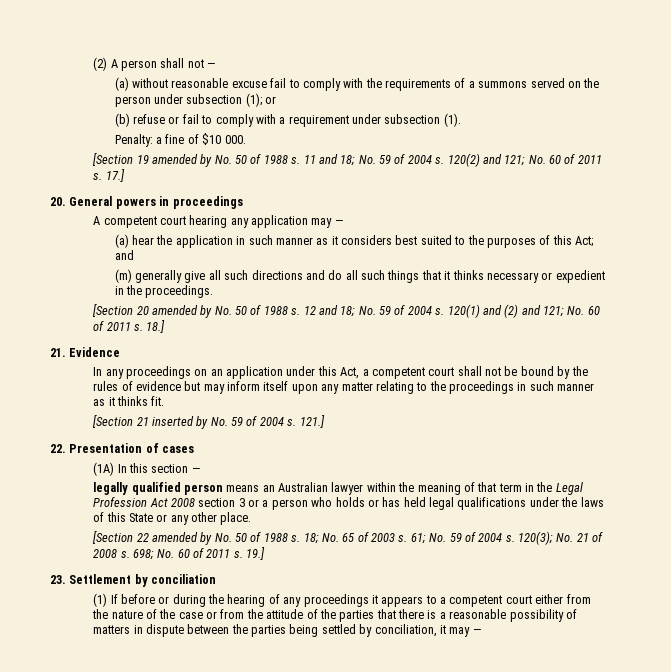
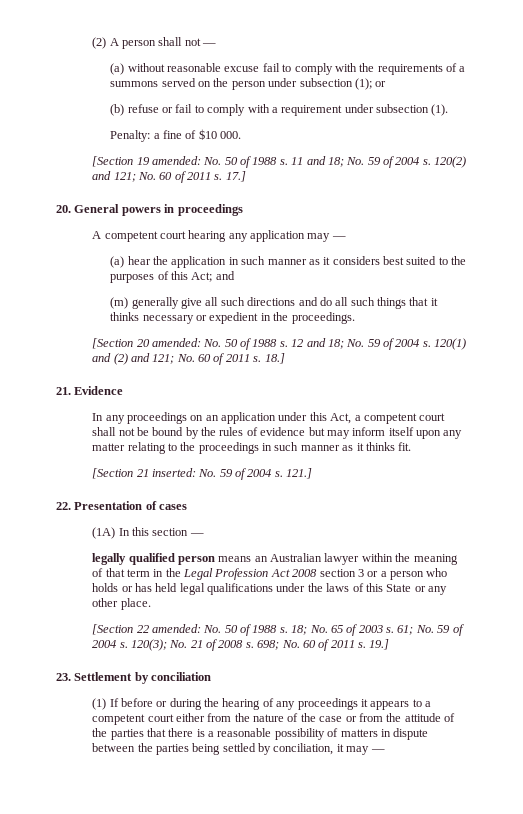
- [Section 19 amended by No. 50 of 1988 s.
+ [Section 19 amended: No. 50 of 1988 s.
- [Section 20 amended by No. 50 of 1988 s.
+ [Section 20 amended: No. 50 of 1988 s.
- [Section 21 inserted by No. 59 of 2004 s.
+ [Section 21 inserted: No. 59 of 2004 s.
- [Section 22 amended by No. 50 of 1988 s.
+ [Section 22 amended: No. 50 of 1988 s.

